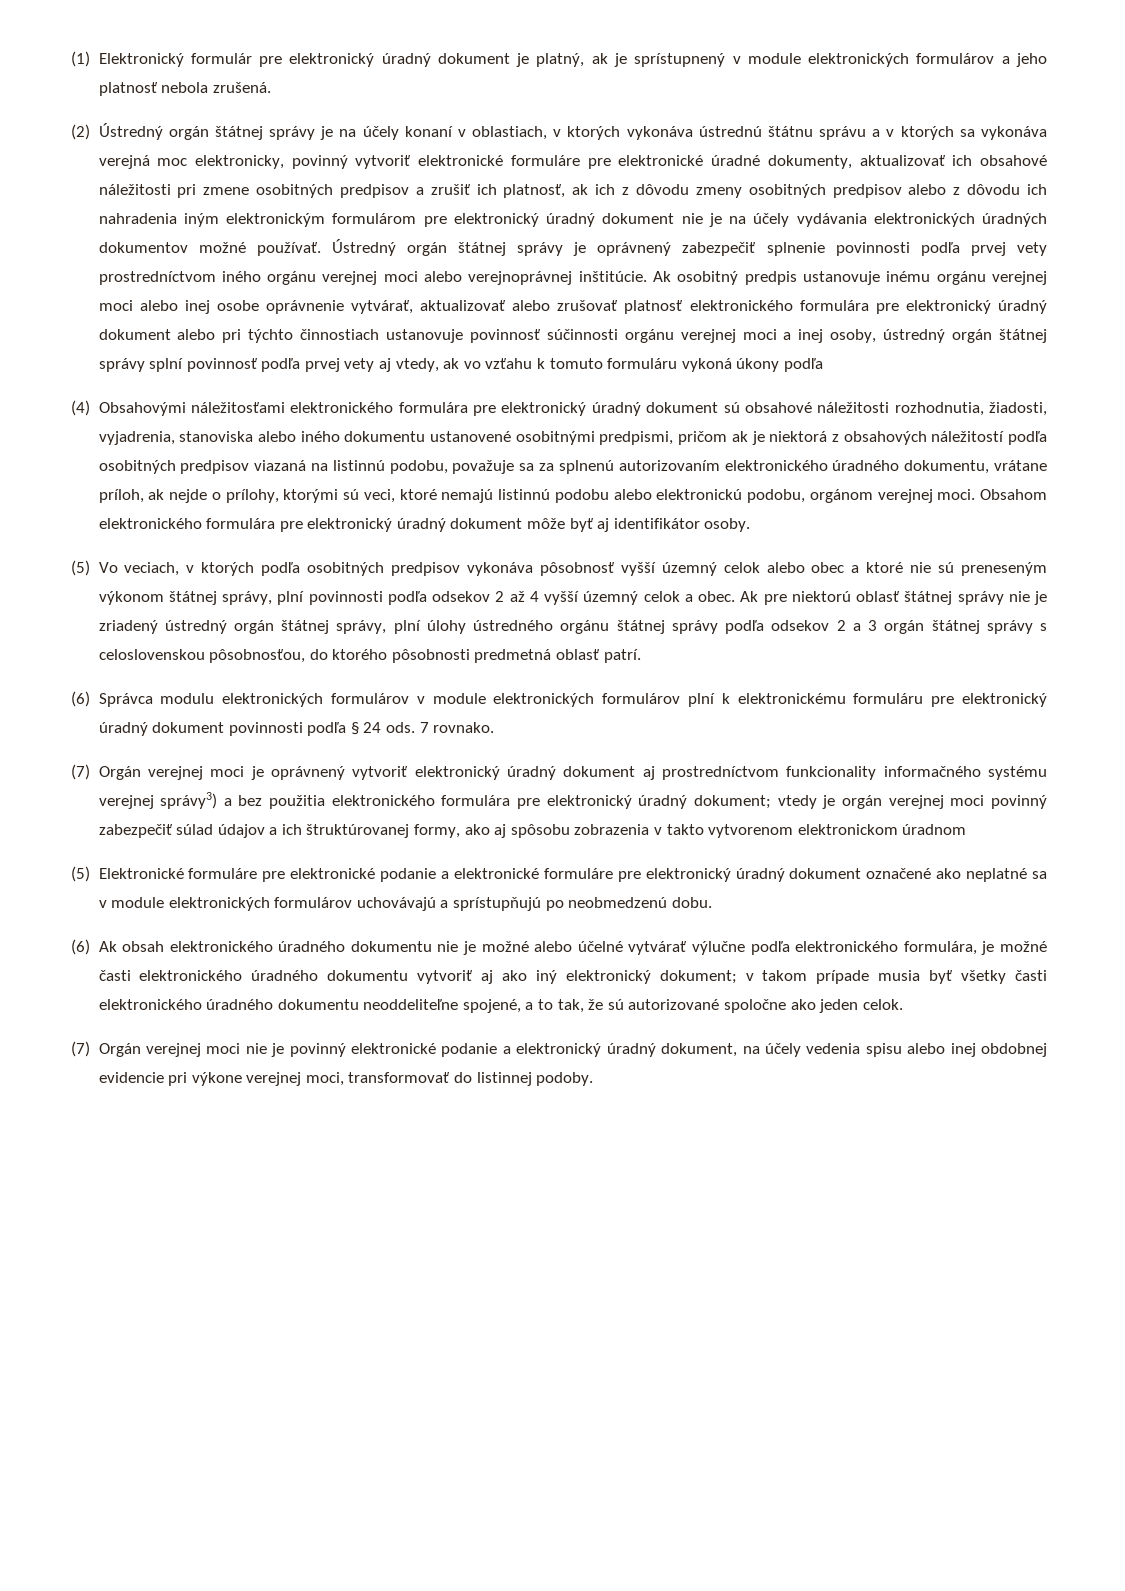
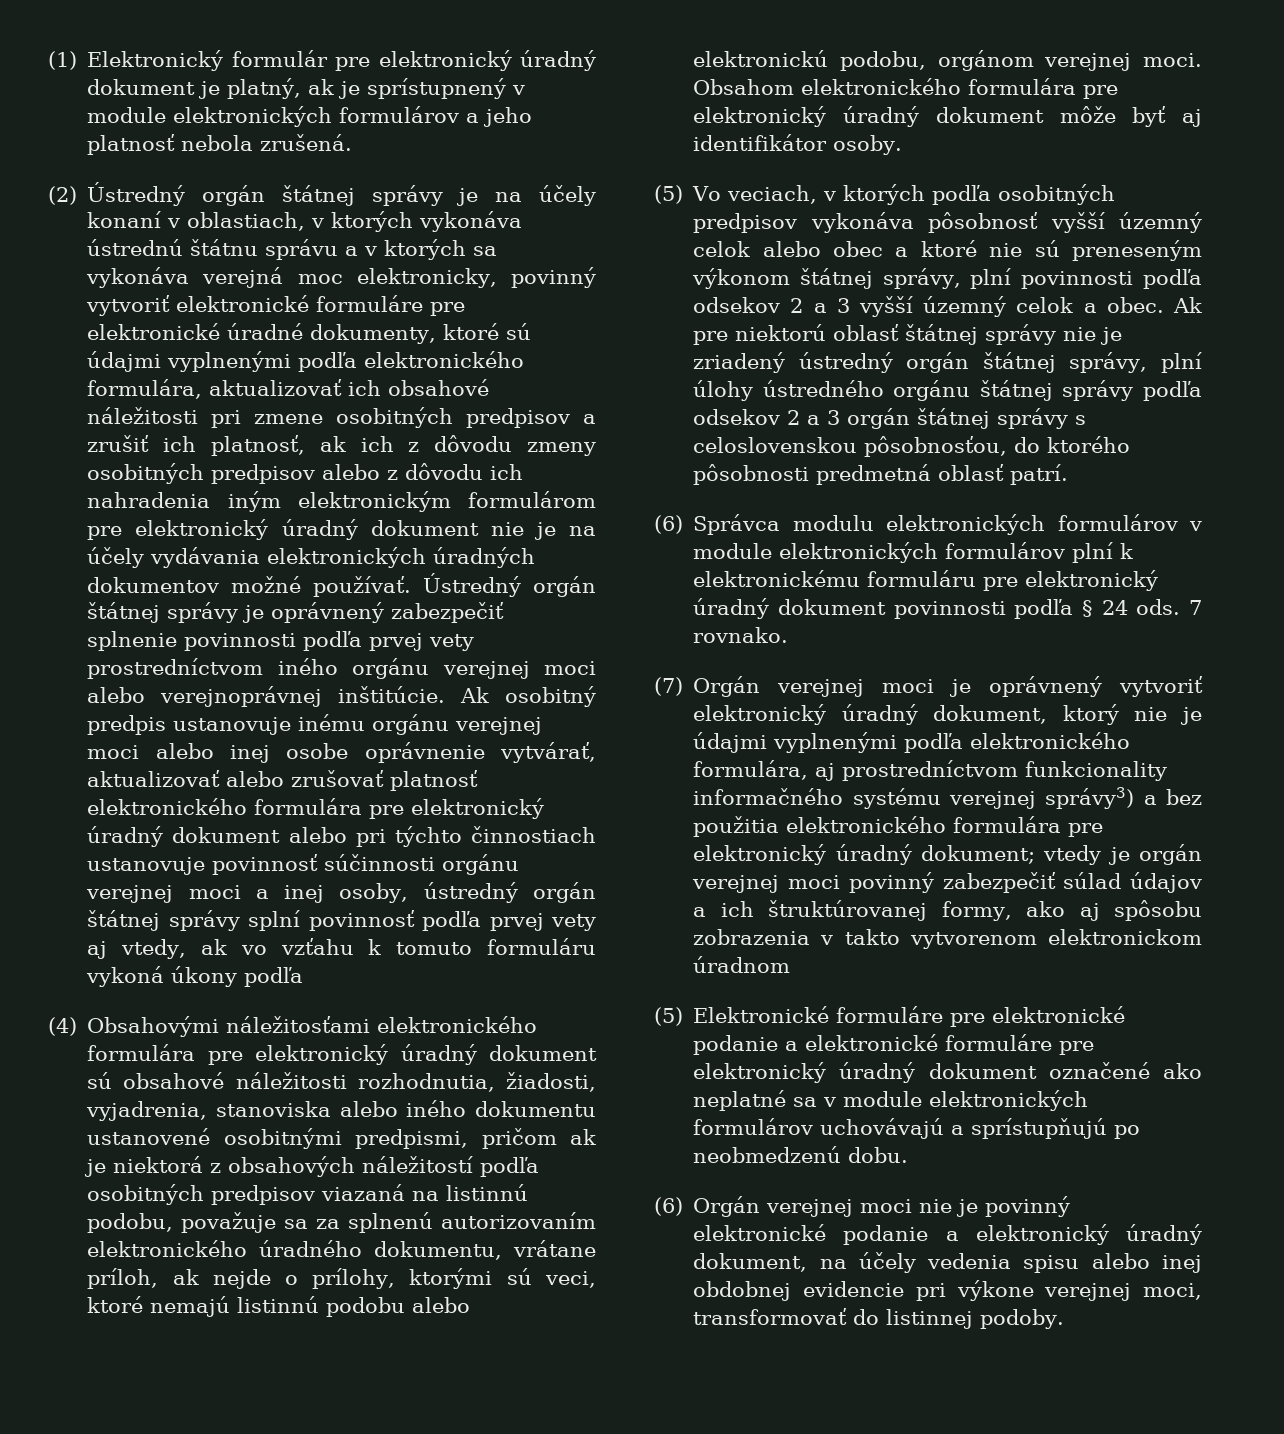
- (2) Ústredný orgán štátnej správy je na účely konaní v oblastiach, v ktorých vykonáva ústrednú štátnu správu a v ktorých sa vykonáva verejná moc elektronicky, povinný vytvoriť elektronické formuláre pre elektronické úradné dokumenty, aktualizovať ich obsahové náležitosti pri zmene osobitných predpisov a zrušiť ich platnosť, ak ich z dôvodu zmeny osobitných predpisov alebo z dôvodu ich nahradenia iným elektronickým formulárom pre elektronický úradný dokument nie je na účely vydávania elektronických úradných dokumentov možné používať.
+ (2) Ústredný orgán štátnej správy je na účely konaní v oblastiach, v ktorých vykonáva ústrednú štátnu správu a v ktorých sa vykonáva verejná moc elektronicky, povinný vytvoriť elektronické formuláre pre elektronické úradné dokumenty, ktoré sú údajmi vyplnenými podľa elektronického formulára, aktualizovať ich obsahové náležitosti pri zmene osobitných predpisov a zrušiť ich platnosť, ak ich z dôvodu zmeny osobitných predpisov alebo z dôvodu ich nahradenia iným elektronickým formulárom pre elektronický úradný dokument nie je na účely vydávania elektronických úradných dokumentov možné používať.
- (5) Vo veciach, v ktorých podľa osobitných predpisov vykonáva pôsobnosť vyšší územný celok alebo obec a ktoré nie sú preneseným výkonom štátnej správy, plní povinnosti podľa odsekov 2 až 4 vyšší územný celok a obec.
+ (5) Vo veciach, v ktorých podľa osobitných predpisov vykonáva pôsobnosť vyšší územný celok alebo obec a ktoré nie sú preneseným výkonom štátnej správy, plní povinnosti podľa odsekov 2 a 3 vyšší územný celok a obec.
- (7) Orgán verejnej moci je oprávnený vytvoriť elektronický úradný dokument aj prostredníctvom funkcionality informačného systému verejnej správy3) a bez použitia elektronického formulára pre elektronický úradný dokument; vtedy je orgán verejnej moci povinný zabezpečiť súlad údajov a ich štruktúrovanej formy, ako aj spôsobu zobrazenia v takto vytvorenom elektronickom úradnom
+ (7) Orgán verejnej moci je oprávnený vytvoriť elektronický úradný dokument, ktorý nie je údajmi vyplnenými podľa elektronického formulára, aj prostredníctvom funkcionality informačného systému verejnej správy3) a bez použitia elektronického formulára pre elektronický úradný dokument; vtedy je orgán verejnej moci povinný zabezpečiť súlad údajov a ich štruktúrovanej formy, ako aj spôsobu zobrazenia v takto vytvorenom elektronickom úradnom
- (6) Ak obsah elektronického úradného dokumentu nie je možné alebo účelné vytvárať výlučne podľa elektronického formulára, je možné časti elektronického úradného dokumentu vytvoriť aj ako iný elektronický dokument; v takom prípade musia byť všetky časti elektronického úradného dokumentu neoddeliteľne spojené, a to tak, že sú autorizované spoločne ako jeden celok.
- (7) Orgán verejnej moci nie je povinný elektronické podanie a elektronický úradný dokument, na účely vedenia spisu alebo inej obdobnej evidencie pri výkone verejnej moci, transformovať do listinnej podoby.
+ (6) Orgán verejnej moci nie je povinný elektronické podanie a elektronický úradný dokument, na účely vedenia spisu alebo inej obdobnej evidencie pri výkone verejnej moci, transformovať do listinnej podoby.

